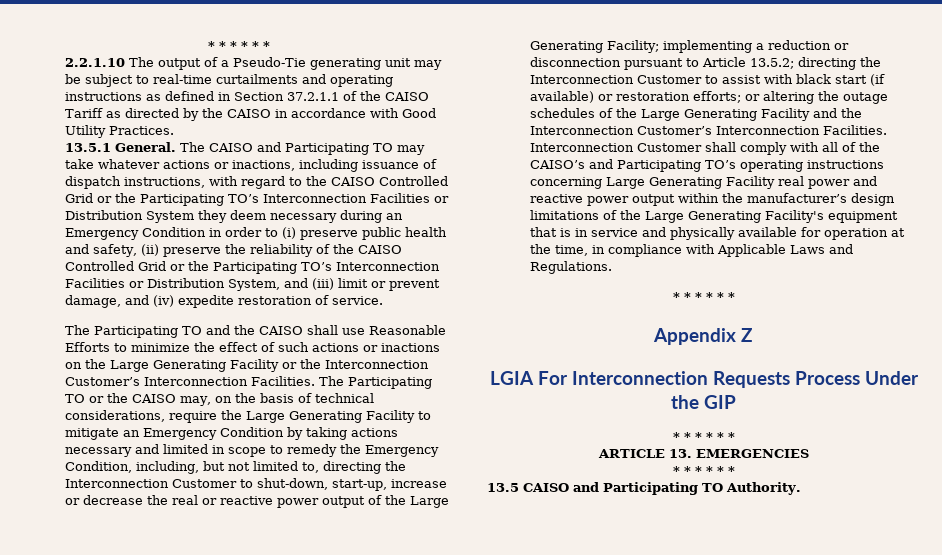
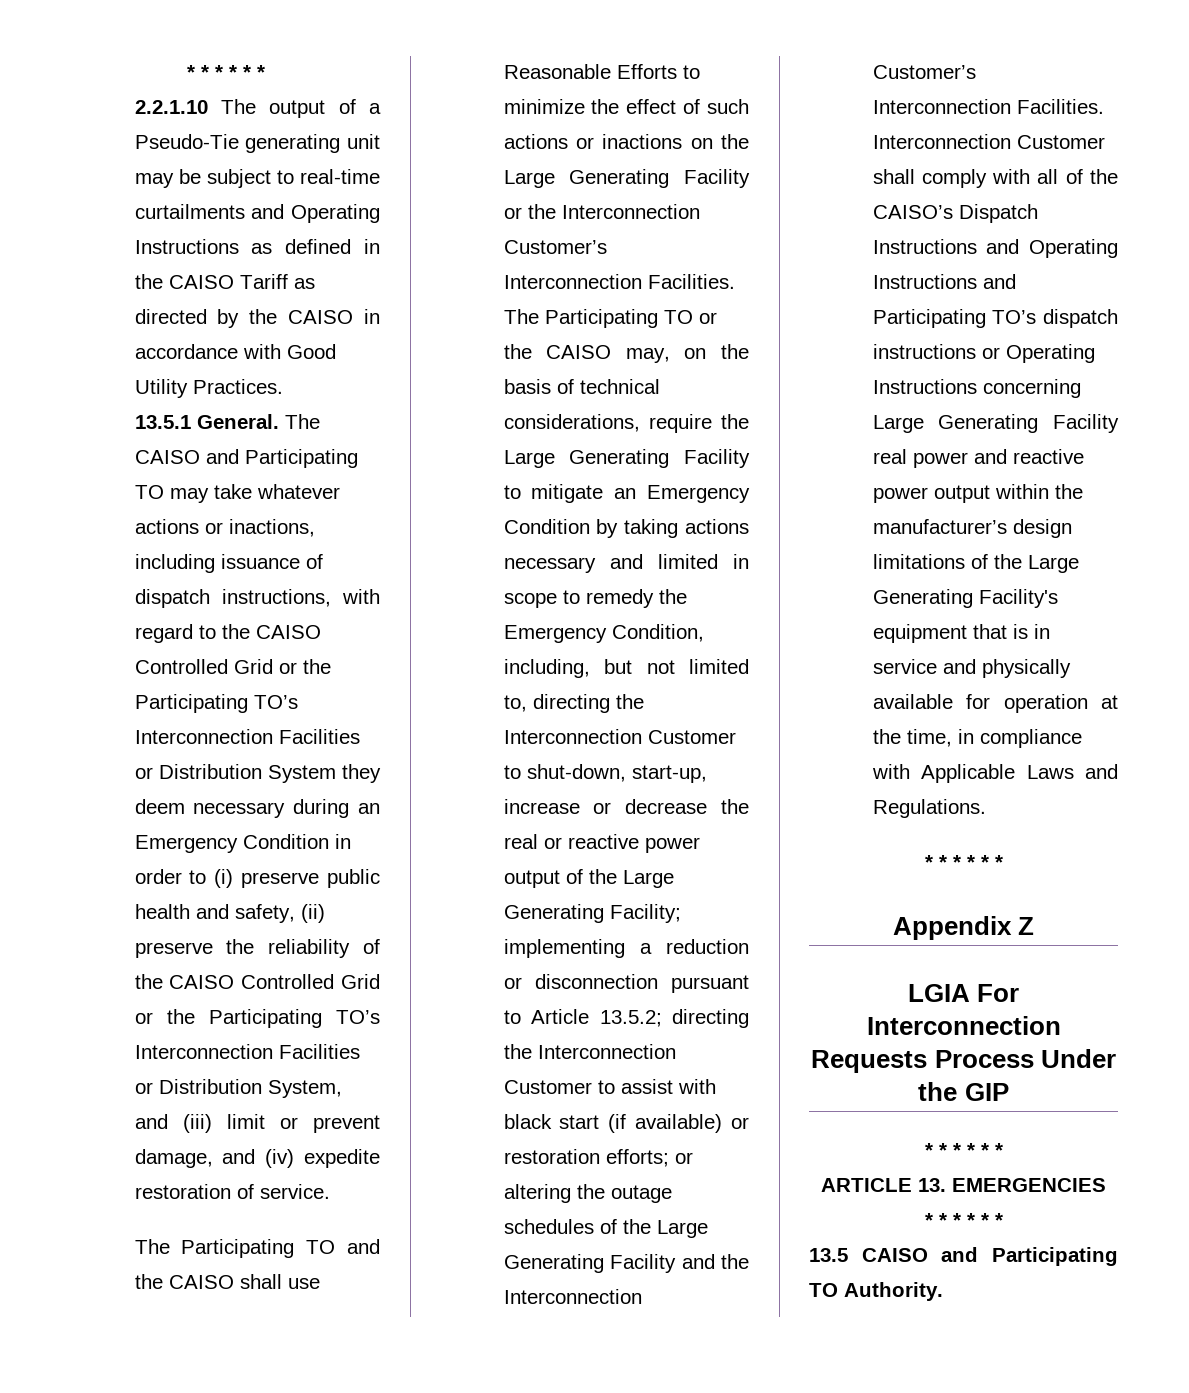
- 2.2.1.10 The output of a Pseudo-Tie generating unit may be subject to real-time curtailments and operating instructions as defined in Section 37.2.1.1 of the CAISO Tariff as directed by the CAISO in accordance with Good Utility Practices.
+ 2.2.1.10 The output of a Pseudo-Tie generating unit may be subject to real-time curtailments and Operating Instructions as defined in the CAISO Tariff as directed by the CAISO in accordance with Good Utility Practices.
- Interconnection Customer shall comply with all of the CAISO’s and Participating TO’s operating instructions concerning Large Generating Facility real power and reactive power output within the manufacturer’s design limitations of the Large Generating Facility's equipment that is in service and physically available for operation at the time, in compliance with Applicable Laws and Regulations.
+ Interconnection Customer shall comply with all of the CAISO’s Dispatch Instructions and Operating Instructions and Participating TO’s dispatch instructions or Operating Instructions concerning Large Generating Facility real power and reactive power output within the manufacturer’s design limitations of the Large Generating Facility's equipment that is in service and physically available for operation at the time, in compliance with Applicable Laws and Regulations.

